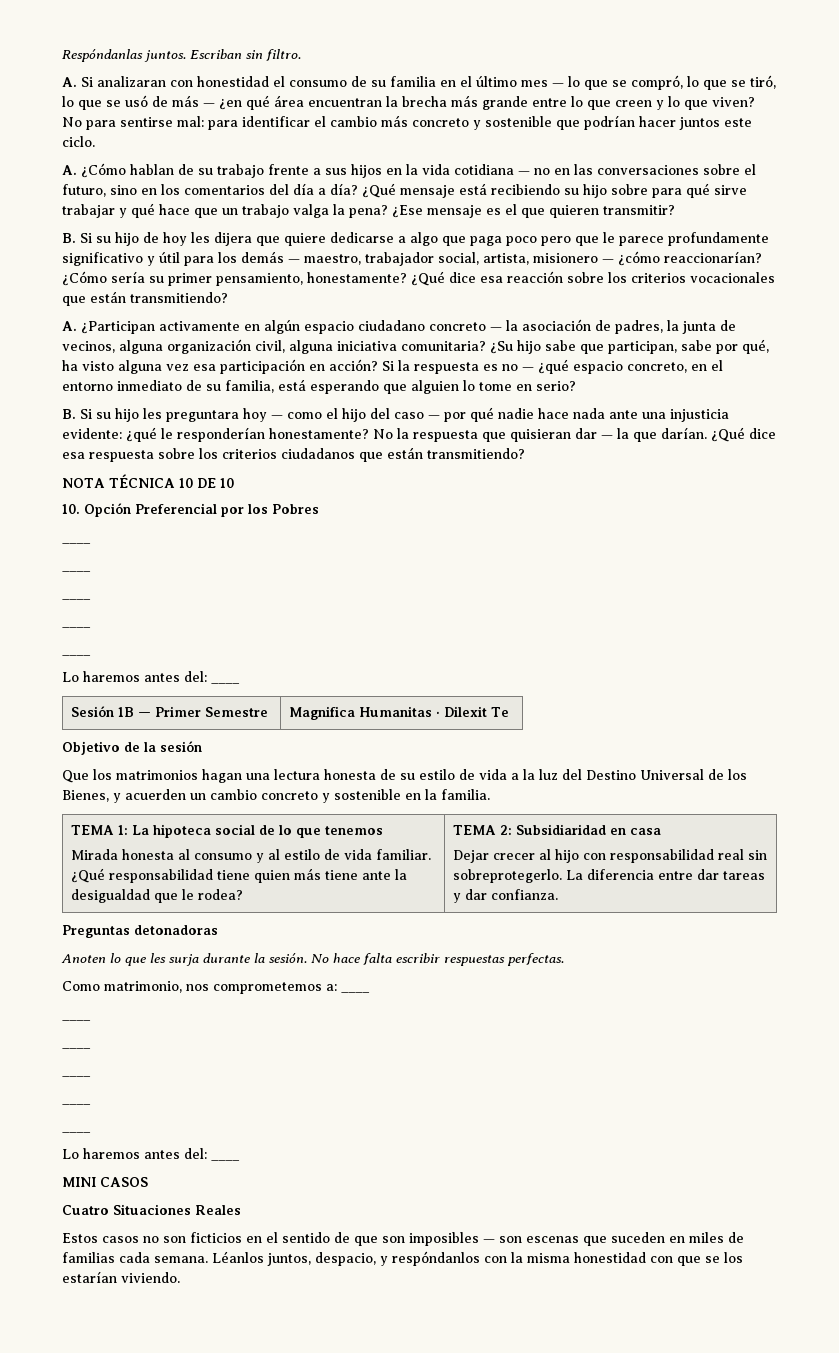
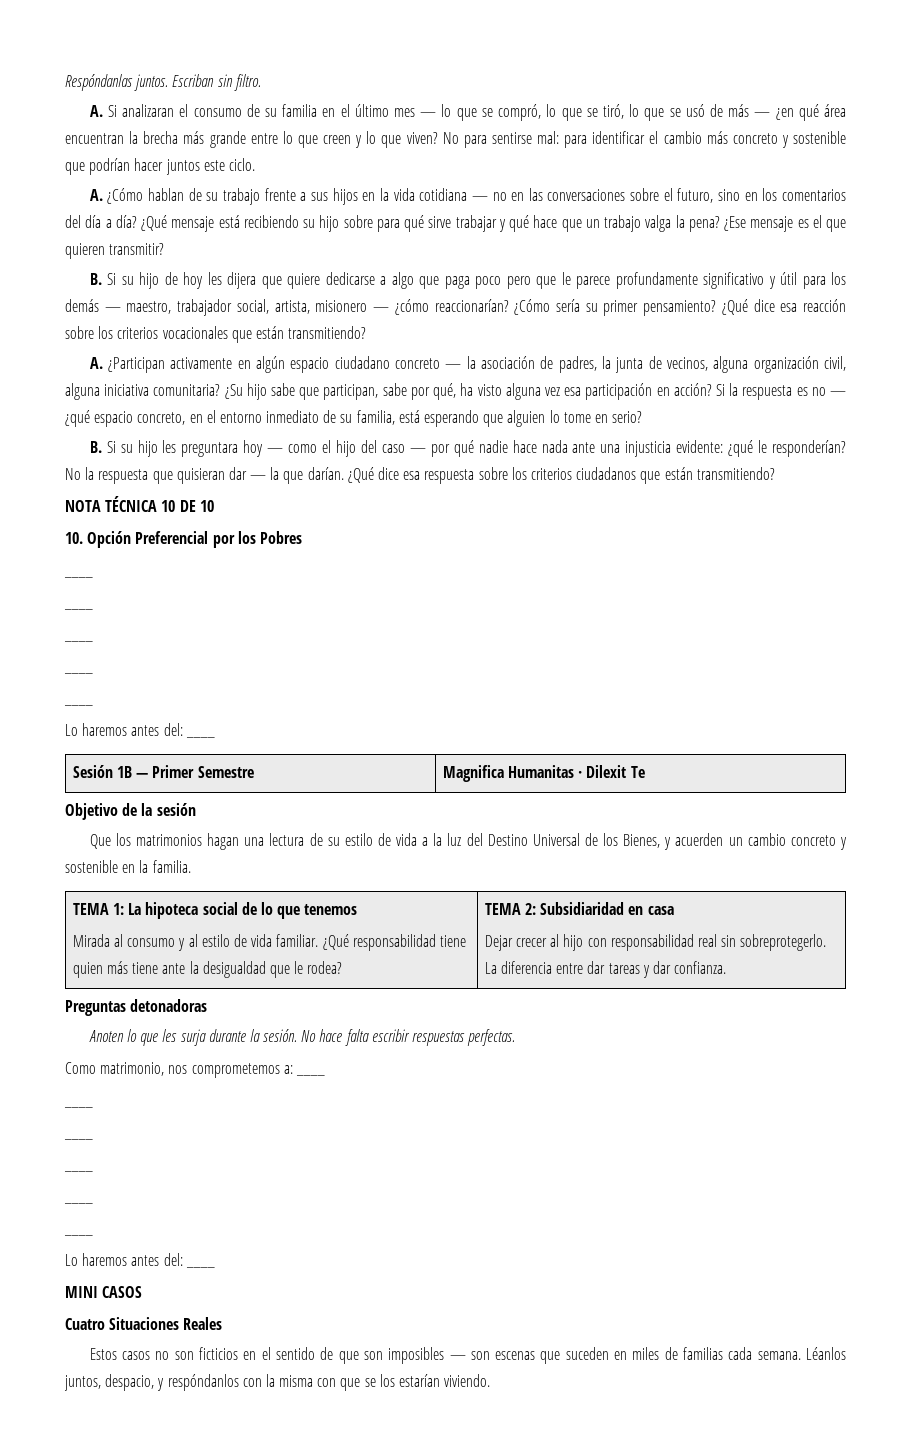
- A. Si analizaran con honestidad el consumo de su familia en el último mes — lo que se compró, lo que se tiró, lo que se usó de más — ¿en qué área encuentran la brecha más grande entre lo que creen y lo que viven?
+ A. Si analizaran el consumo de su familia en el último mes — lo que se compró, lo que se tiró, lo que se usó de más — ¿en qué área encuentran la brecha más grande entre lo que creen y lo que viven?
- ¿Cómo sería su primer pensamiento, honestamente?
+ ¿Cómo sería su primer pensamiento?
- B. Si su hijo les preguntara hoy — como el hijo del caso — por qué nadie hace nada ante una injusticia evidente: ¿qué le responderían honestamente?
+ B. Si su hijo les preguntara hoy — como el hijo del caso — por qué nadie hace nada ante una injusticia evidente: ¿qué le responderían?
- Que los matrimonios hagan una lectura honesta de su estilo de vida a la luz del Destino Universal de los Bienes, y acuerden un cambio concreto y sostenible en la familia.
+ Que los matrimonios hagan una lectura de su estilo de vida a la luz del Destino Universal de los Bienes, y acuerden un cambio concreto y sostenible en la familia.
- Mirada honesta al consumo y al estilo de vida familiar.
+ Mirada al consumo y al estilo de vida familiar.
- Léanlos juntos, despacio, y respóndanlos con la misma honestidad con que se los estarían viviendo.
+ Léanlos juntos, despacio, y respóndanlos con la misma con que se los estarían viviendo.

